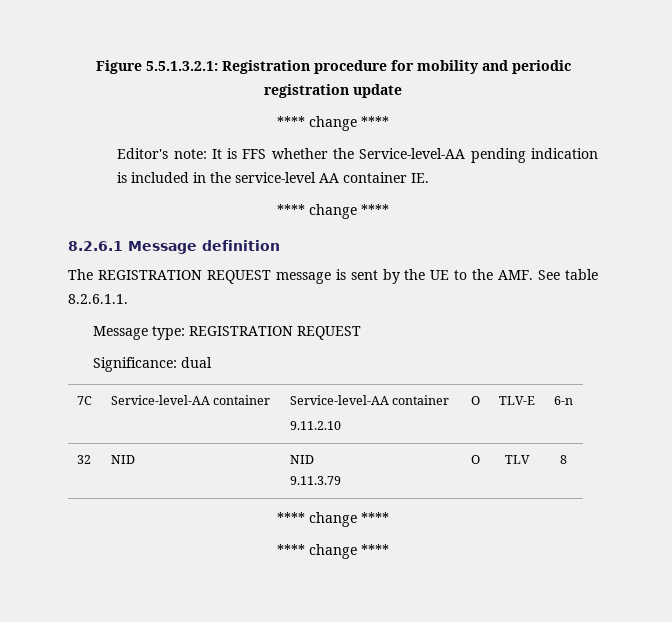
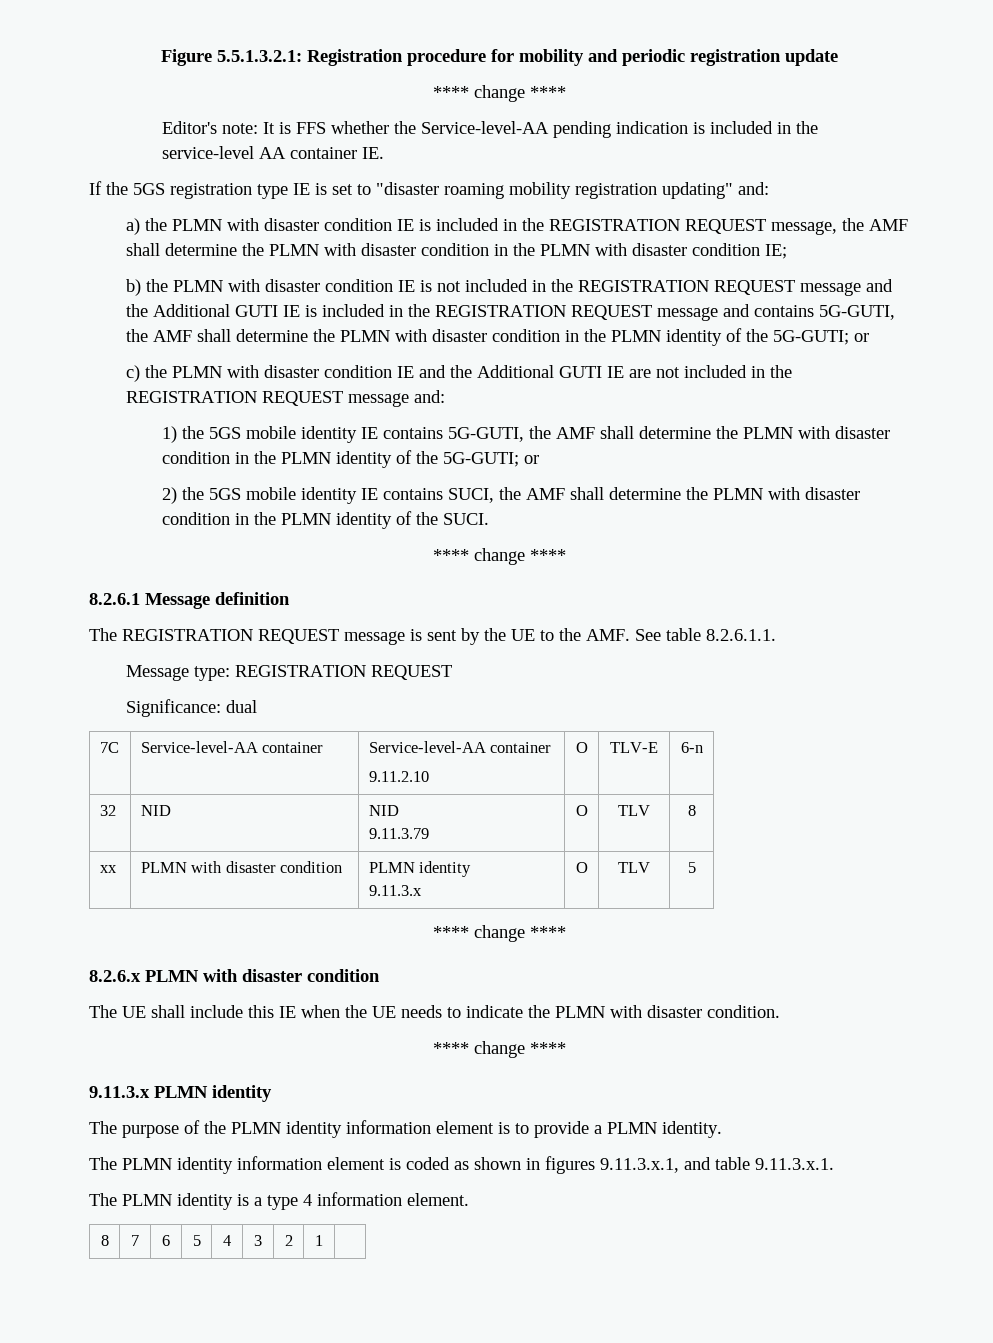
+ If the 5GS registration type IE is set to "disaster roaming mobility registration updating" and:
+ a) the PLMN with disaster condition IE is included in the REGISTRATION REQUEST message, the AMF shall determine the PLMN with disaster condition in the PLMN with disaster condition IE;
+ b) the PLMN with disaster condition IE is not included in the REGISTRATION REQUEST message and the Additional GUTI IE is included in the REGISTRATION REQUEST message and contains 5G-GUTI, the AMF shall determine the PLMN with disaster condition in the PLMN identity of the 5G-GUTI; or
+ c) the PLMN with disaster condition IE and the Additional GUTI IE are not included in the REGISTRATION REQUEST message and:
+ 1) the 5GS mobile identity IE contains 5G-GUTI, the AMF shall determine the PLMN with disaster condition in the PLMN identity of the 5G-GUTI; or
+ 2) the 5GS mobile identity IE contains SUCI, the AMF shall determine the PLMN with disaster condition in the PLMN identity of the SUCI.
  32 | NID | NID
  9.11.3.79 | O | TLV | 8
+ xx | PLMN with disaster condition | PLMN identity
+ 9.11.3.x | O | TLV | 5
  **** change ****
+ 8.2.6.x PLMN with disaster condition
+ The UE shall include this IE when the UE needs to indicate the PLMN with disaster condition.
  **** change ****
+ 9.11.3.x PLMN identity
+ The purpose of the PLMN identity information element is to provide a PLMN identity.
+ The PLMN identity information element is coded as shown in figures 9.11.3.x.1, and table 9.11.3.x.1.
+ The PLMN identity is a type 4 information element.
+ 8 | 7 | 6 | 5 | 4 | 3 | 2 | 1 |

